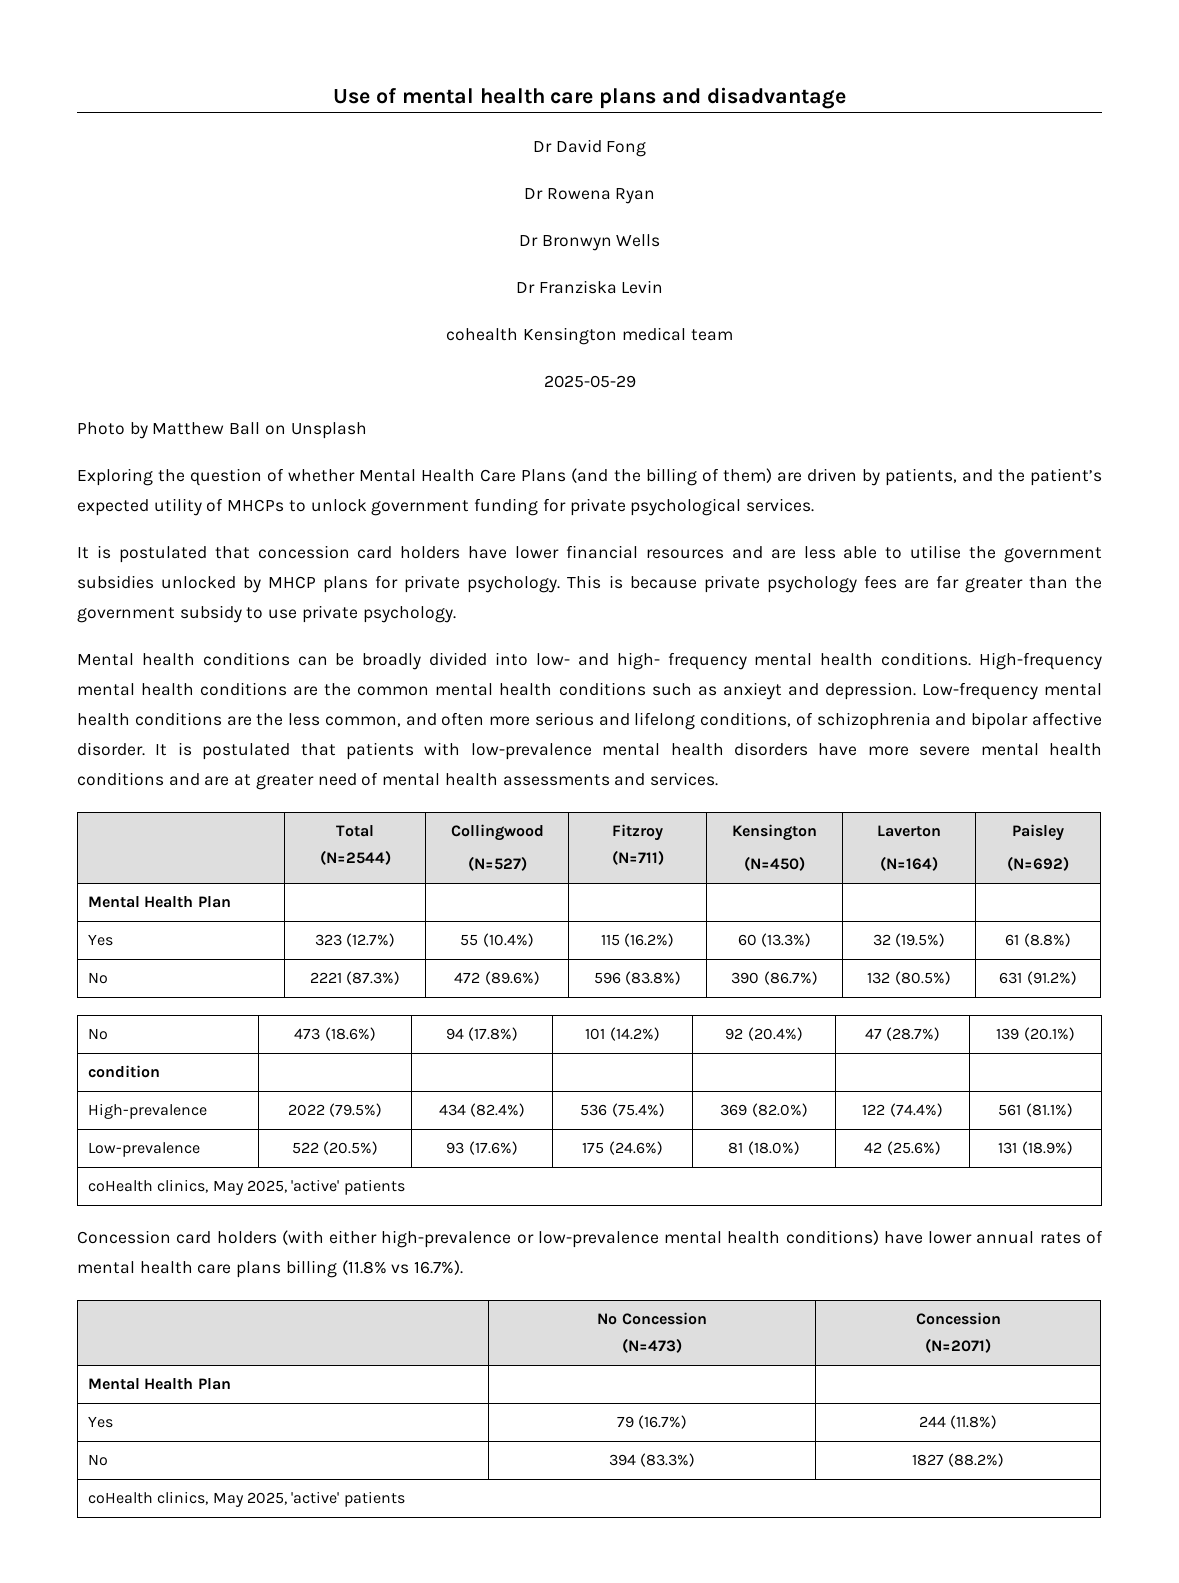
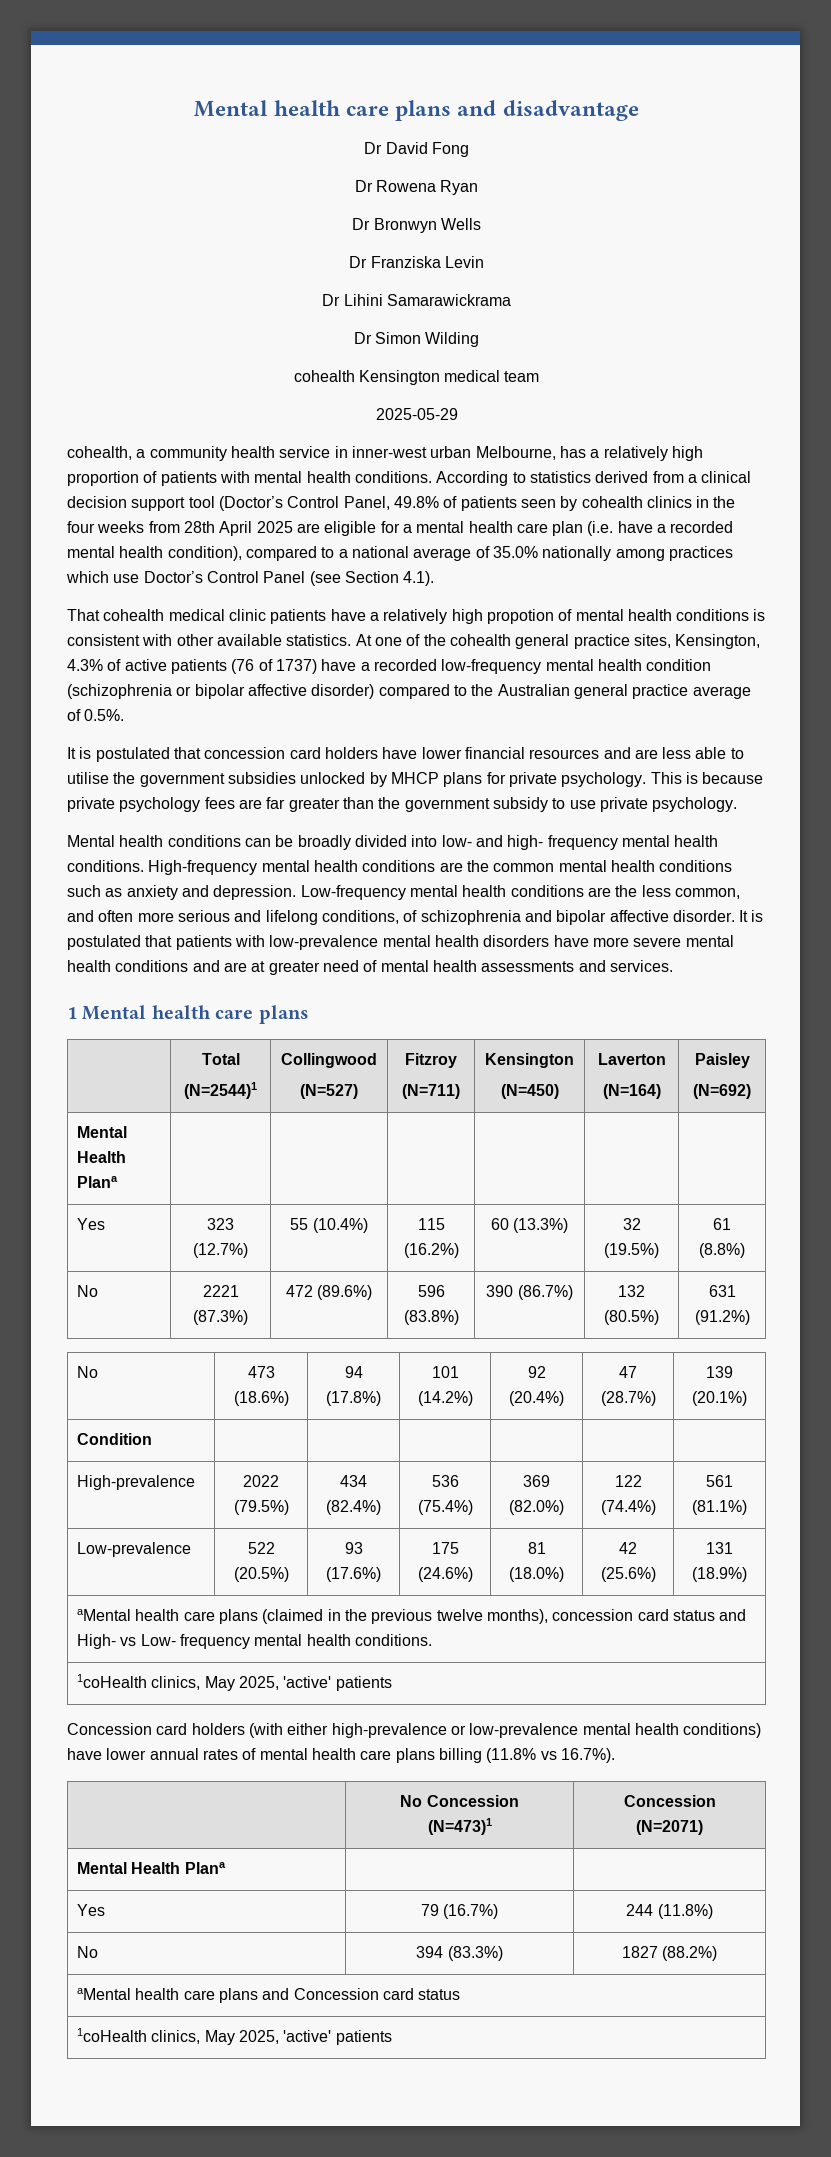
- Use of mental health care plans and disadvantage
+ Mental health care plans and disadvantage
+ Dr Lihini Samarawickrama
+ Dr Simon Wilding
- Photo by Matthew Ball on Unsplash
- Exploring the question of whether Mental Health Care Plans (and the billing of them) are driven by patients, and the patient’s expected utility of MHCPs to unlock government funding for private psychological services.
+ cohealth, a community health service in inner-west urban Melbourne, has a relatively high proportion of patients with mental health conditions. According to statistics derived from a clinical decision support tool (Doctor’s Control Panel, 49.8% of patients seen by cohealth clinics in the four weeks from 28th April 2025 are eligible for a mental health care plan (i.e. have a recorded mental health condition), compared to a national average of 35.0% nationally among practices which use Doctor’s Control Panel (see Section 4.1).
+ That cohealth medical clinic patients have a relatively high propotion of mental health conditions is consistent with other available statistics. At one of the cohealth general practice sites, Kensington, 4.3% of active patients (76 of 1737) have a recorded low-frequency mental health condition (schizophrenia or bipolar affective disorder) compared to the Australian general practice average of 0.5%.
- High-frequency mental health conditions are the common mental health conditions such as anxieyt and depression.
+ High-frequency mental health conditions are the common mental health conditions such as anxiety and depression.
+ 1 Mental health care plans
  | Total
- (N=2544) | Collingwood
+ (N=2544)1 | Collingwood
- Mental Health Plan | | | | | |
+ Mental Health Plana | | | | | |
- condition | | | | | |
+ Condition | | | | | |
  Low-prevalence | 522 (20.5%) | 93 (17.6%) | 175 (24.6%) | 81 (18.0%) | 42 (25.6%) | 131 (18.9%)
- coHealth clinics, May 2025, 'active' patients
+ aMental health care plans (claimed in the previous twelve months), concession card status and High- vs Low- frequency mental health conditions.
+ 1coHealth clinics, May 2025, 'active' patients
  | No Concession
- (N=473) | Concession
+ (N=473)1 | Concession
  (N=2071)
- Mental Health Plan | |
+ Mental Health Plana | |
  No | 394 (83.3%) | 1827 (88.2%)
- coHealth clinics, May 2025, 'active' patients
+ aMental health care plans and Concession card status
+ 1coHealth clinics, May 2025, 'active' patients

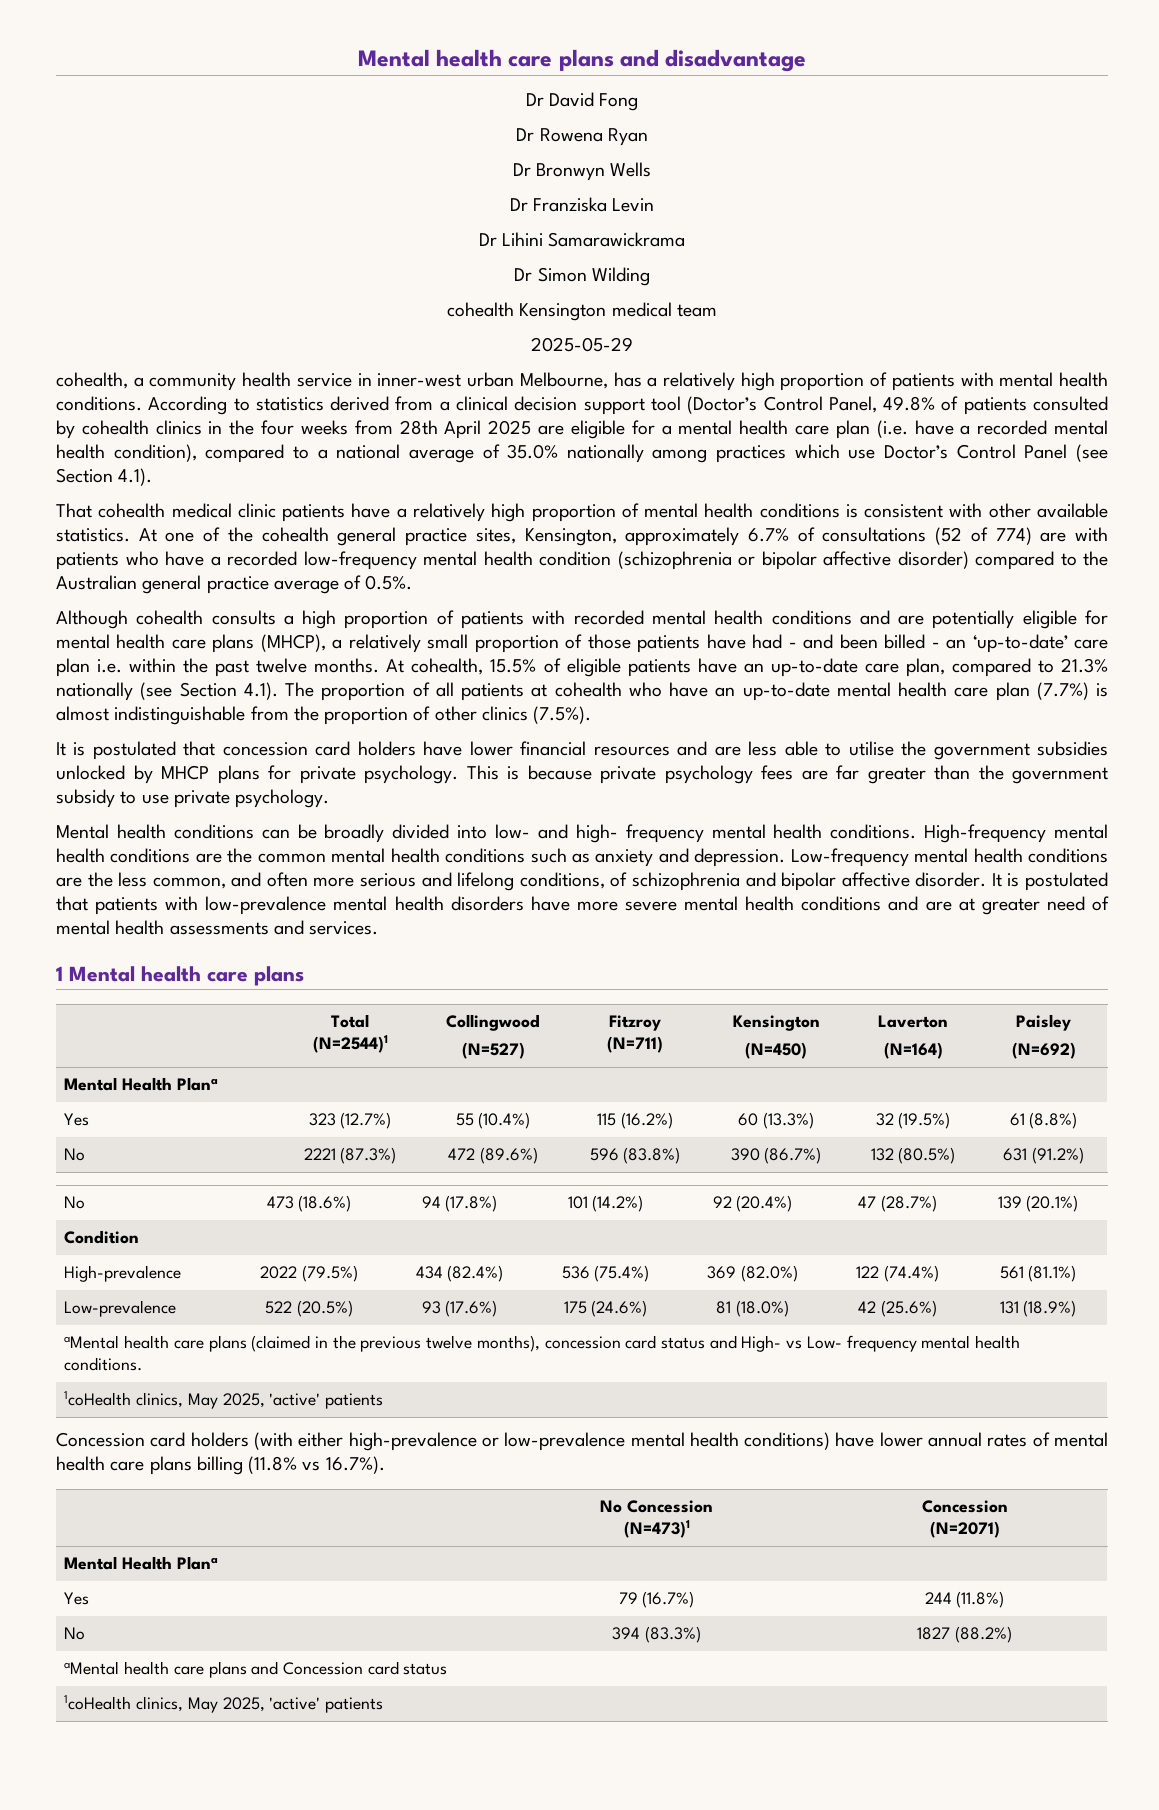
- According to statistics derived from a clinical decision support tool (Doctor’s Control Panel, 49.8% of patients seen by cohealth clinics in the four weeks from 28th April 2025 are eligible for a mental health care plan (i.e. have a recorded mental health condition), compared to a national average of 35.0% nationally among practices which use Doctor’s Control Panel (see Section 4.1).
+ According to statistics derived from a clinical decision support tool (Doctor’s Control Panel, 49.8% of patients consulted by cohealth clinics in the four weeks from 28th April 2025 are eligible for a mental health care plan (i.e. have a recorded mental health condition), compared to a national average of 35.0% nationally among practices which use Doctor’s Control Panel (see Section 4.1).
- That cohealth medical clinic patients have a relatively high propotion of mental health conditions is consistent with other available statistics.
+ That cohealth medical clinic patients have a relatively high proportion of mental health conditions is consistent with other available statistics.
- At one of the cohealth general practice sites, Kensington, 4.3% of active patients (76 of 1737) have a recorded low-frequency mental health condition (schizophrenia or bipolar affective disorder) compared to the Australian general practice average of 0.5%.
+ At one of the cohealth general practice sites, Kensington, approximately 6.7% of consultations (52 of 774) are with patients who have a recorded low-frequency mental health condition (schizophrenia or bipolar affective disorder) compared to the Australian general practice average of 0.5%.
+ Although cohealth consults a high proportion of patients with recorded mental health conditions and are potentially eligible for mental health care plans (MHCP), a relatively small proportion of those patients have had - and been billed - an ‘up-to-date’ care plan i.e. within the past twelve months. At cohealth, 15.5% of eligible patients have an up-to-date care plan, compared to 21.3% nationally (see Section 4.1). The proportion of all patients at cohealth who have an up-to-date mental health care plan (7.7%) is almost indistinguishable from the proportion of other clinics (7.5%).

